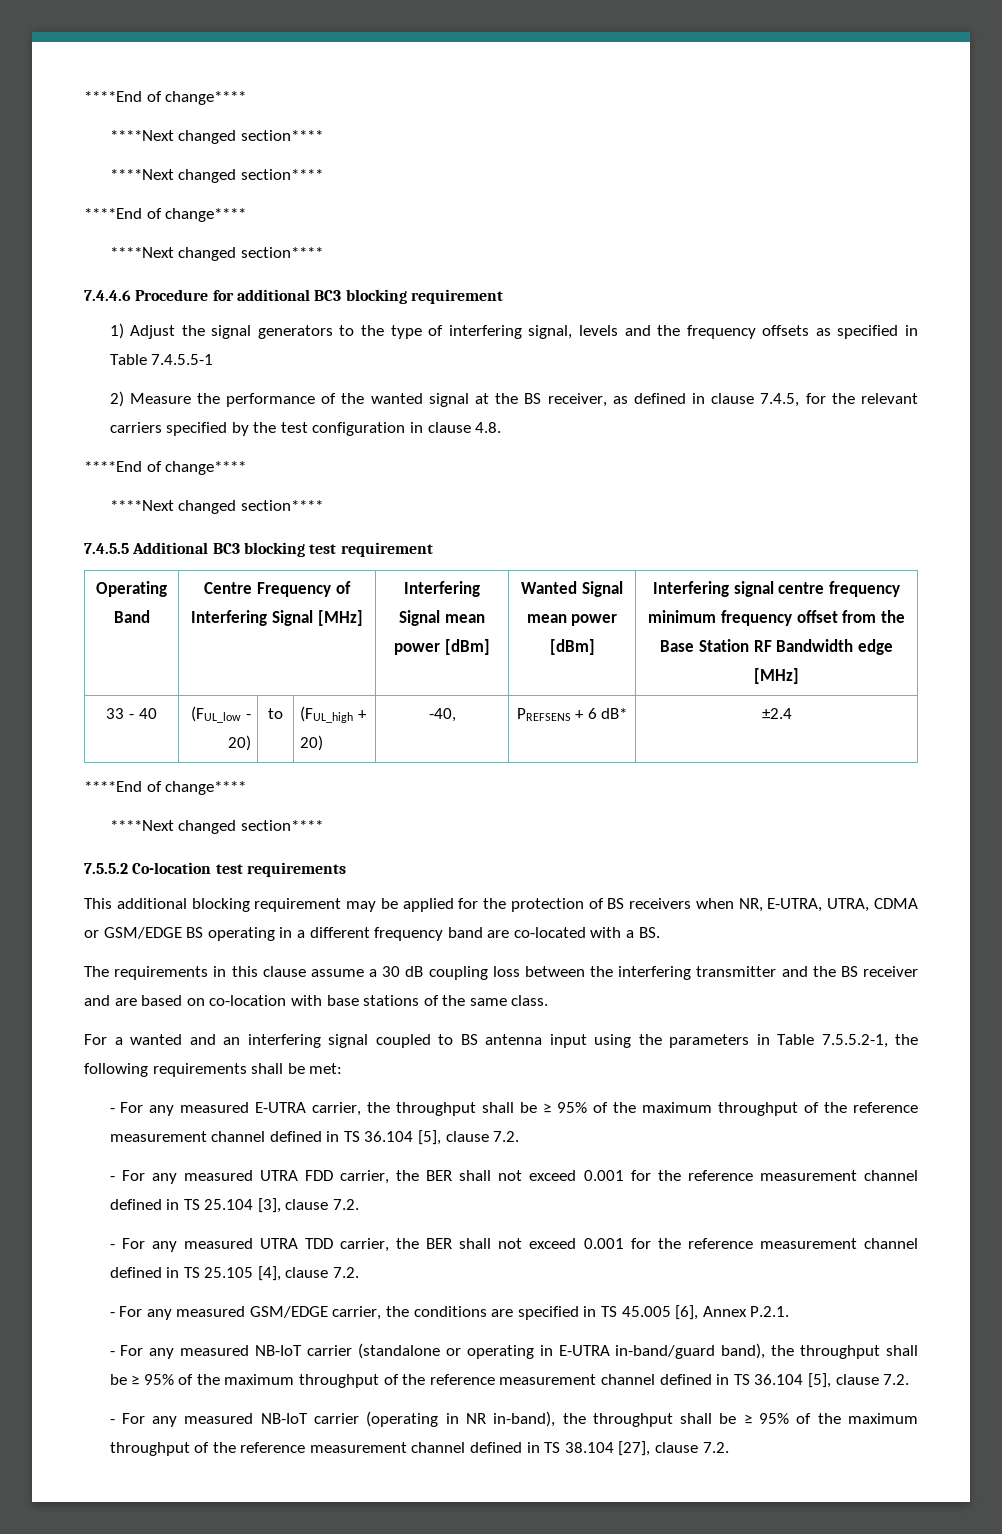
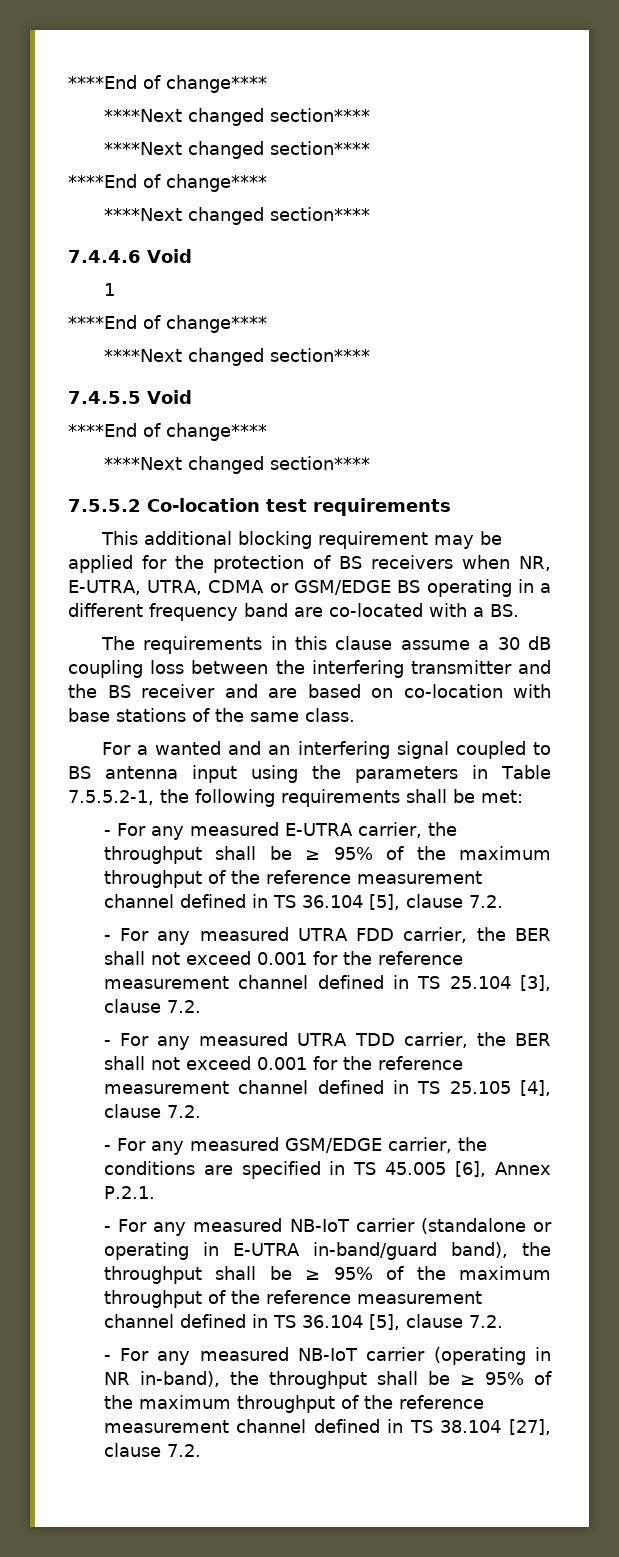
- 7.4.4.6 Procedure for additional BC3 blocking requirement
- 1) Adjust the signal generators to the type of interfering signal, levels and the frequency offsets as specified in Table 7.4.5.5-1
- 2) Measure the performance of the wanted signal at the BS receiver, as defined in clause 7.4.5, for the relevant carriers specified by the test configuration in clause 4.8.
+ 7.4.4.6 Void
+ 1
- 7.4.5.5 Additional BC3 blocking test requirement
- Operating Band | Centre Frequency of Interfering Signal [MHz] | Interfering Signal mean power [dBm] | Wanted Signal mean power [dBm] | Interfering signal centre frequency minimum frequency offset from the Base Station RF Bandwidth edge [MHz]
- 33 - 40 | (FUL_low - 20) | to | (FUL_high + 20) | -40, | PREFSENS + 6 dB* | ±2.4
+ 7.4.5.5 Void

